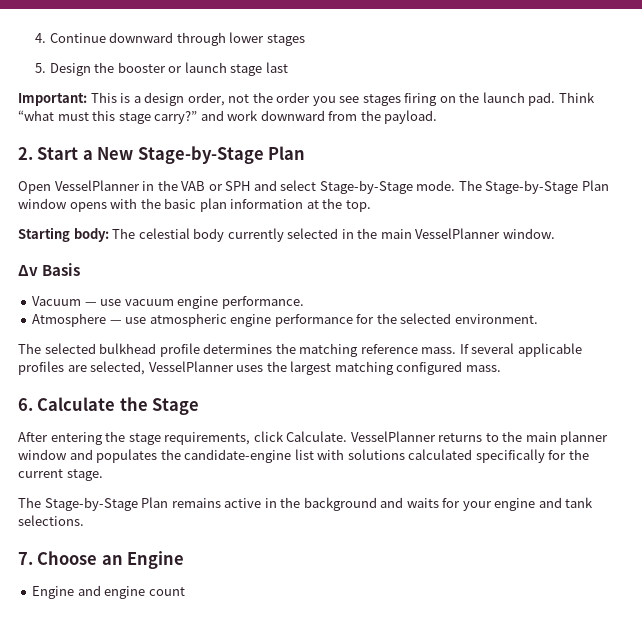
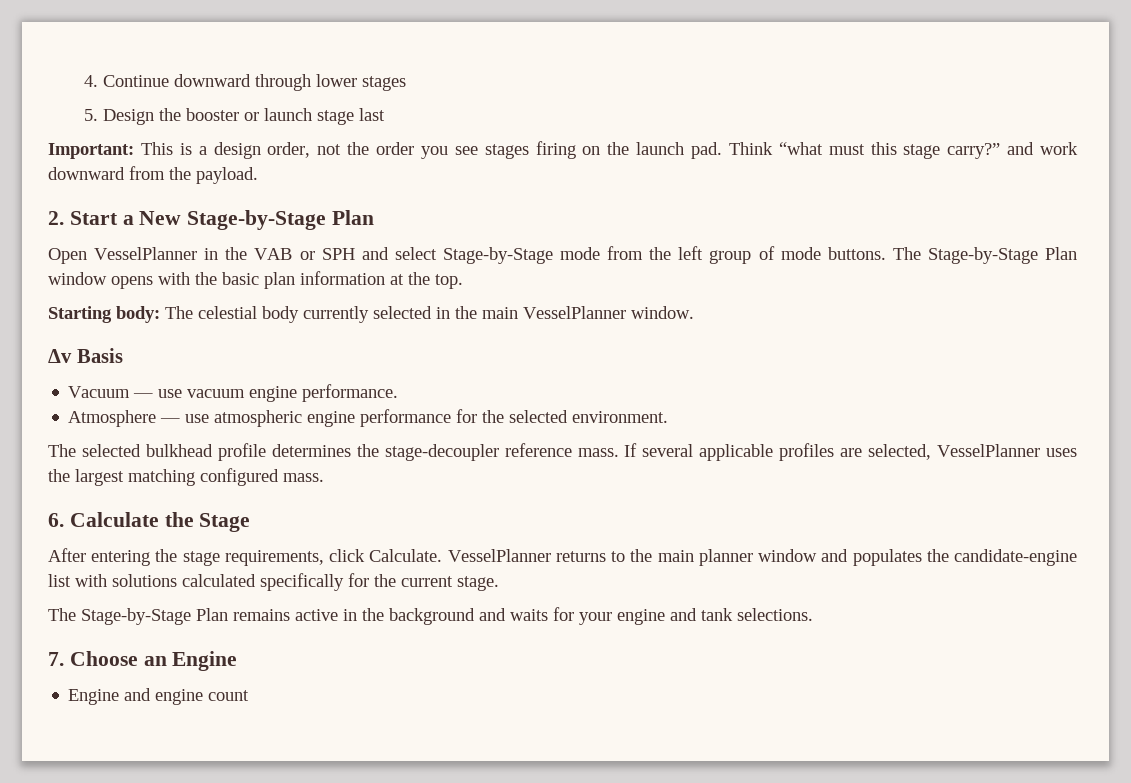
- Open VesselPlanner in the VAB or SPH and select Stage-by-Stage mode.
+ Open VesselPlanner in the VAB or SPH and select Stage-by-Stage mode from the left group of mode buttons.
- The selected bulkhead profile determines the matching reference mass.
+ The selected bulkhead profile determines the stage-decoupler reference mass.

